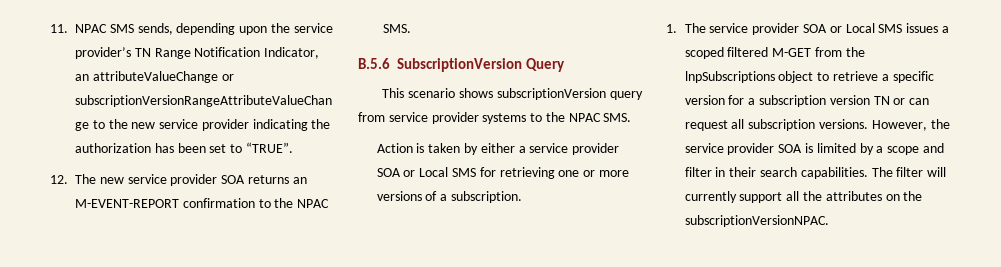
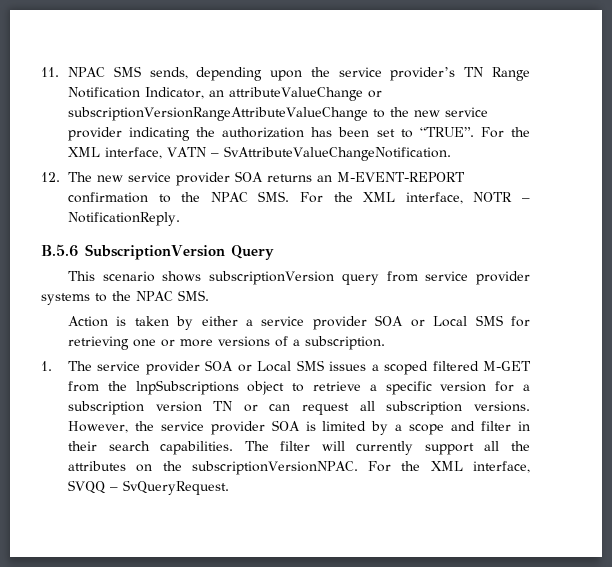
+ For the XML interface, VATN – SvAttributeValueChangeNotification.
- 12. The new service provider SOA returns an M-EVENT-REPORT confirmation to the NPAC SMS.
+ 12. The new service provider SOA returns an M-EVENT-REPORT confirmation to the NPAC SMS. For the XML interface, NOTR – NotificationReply.
+ For the XML interface, SVQQ – SvQueryRequest.

